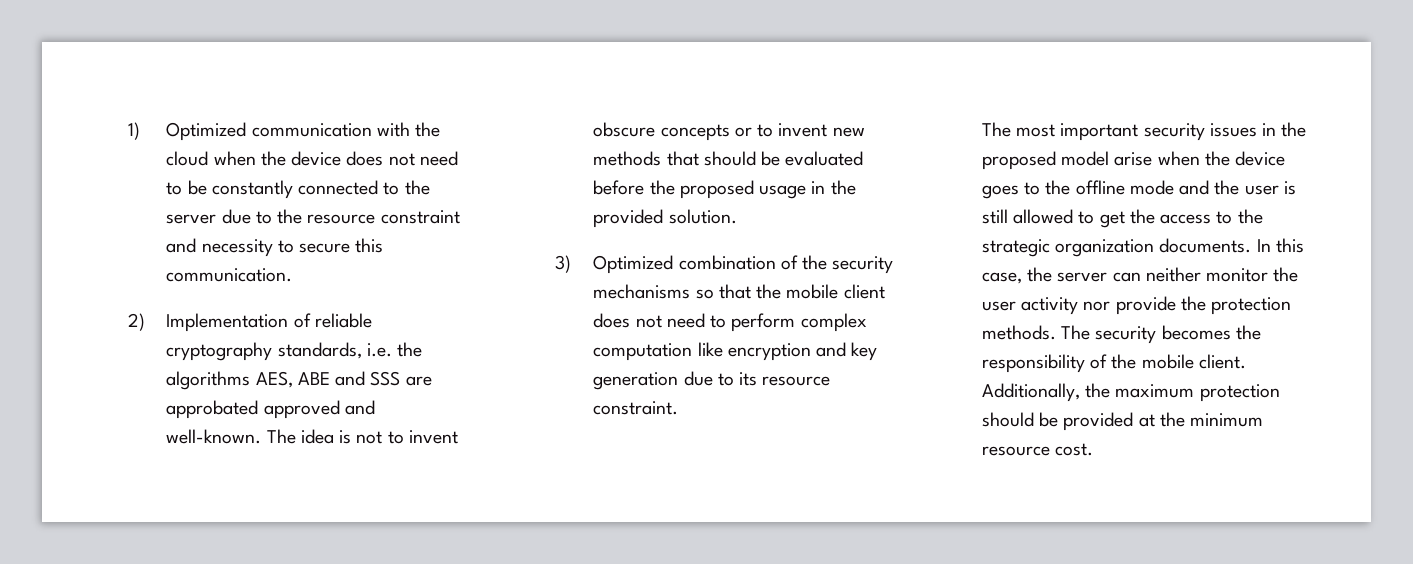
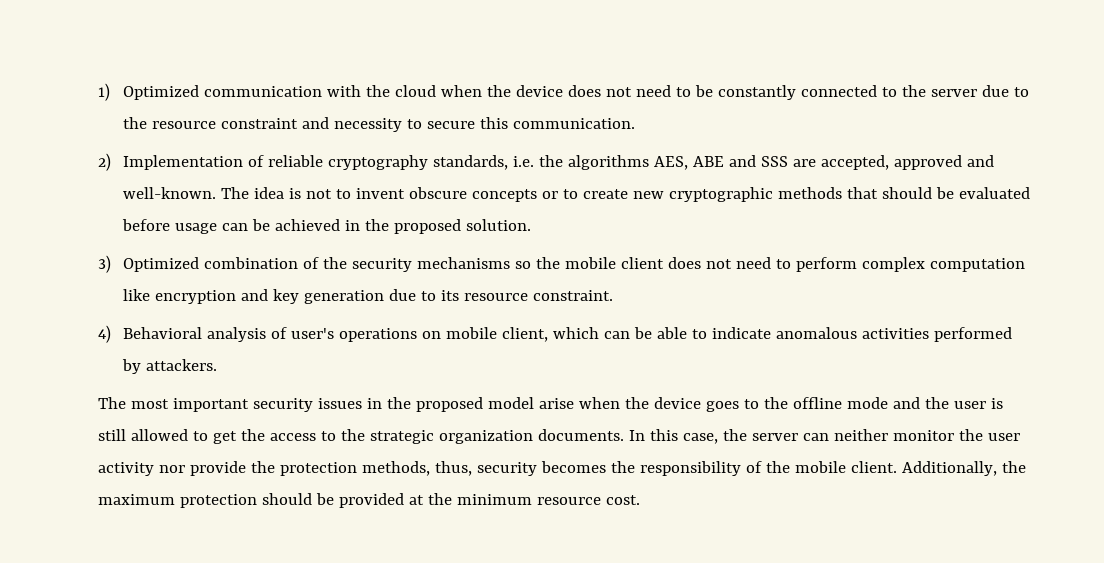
- 2) Implementation of reliable cryptography standards, i.e. the algorithms AES, ABE and SSS are approbated approved and well-known.
+ 2) Implementation of reliable cryptography standards, i.e. the algorithms AES, ABE and SSS are accepted, approved and well-known.
- The idea is not to invent obscure concepts or to invent new methods that should be evaluated before the proposed usage in the provided solution.
+ The idea is not to invent obscure concepts or to create new cryptographic methods that should be evaluated before usage can be achieved in the proposed solution.
- 3) Optimized combination of the security mechanisms so that the mobile client does not need to perform complex computation like encryption and key generation due to its resource constraint.
+ 3) Optimized combination of the security mechanisms so the mobile client does not need to perform complex computation like encryption and key generation due to its resource constraint.
+ 4) Behavioral analysis of user's operations on mobile client, which can be able to indicate anomalous activities performed by attackers.
- In this case, the server can neither monitor the user activity nor provide the protection methods. The security becomes the responsibility of the mobile client.
+ In this case, the server can neither monitor the user activity nor provide the protection methods, thus, security becomes the responsibility of the mobile client.

